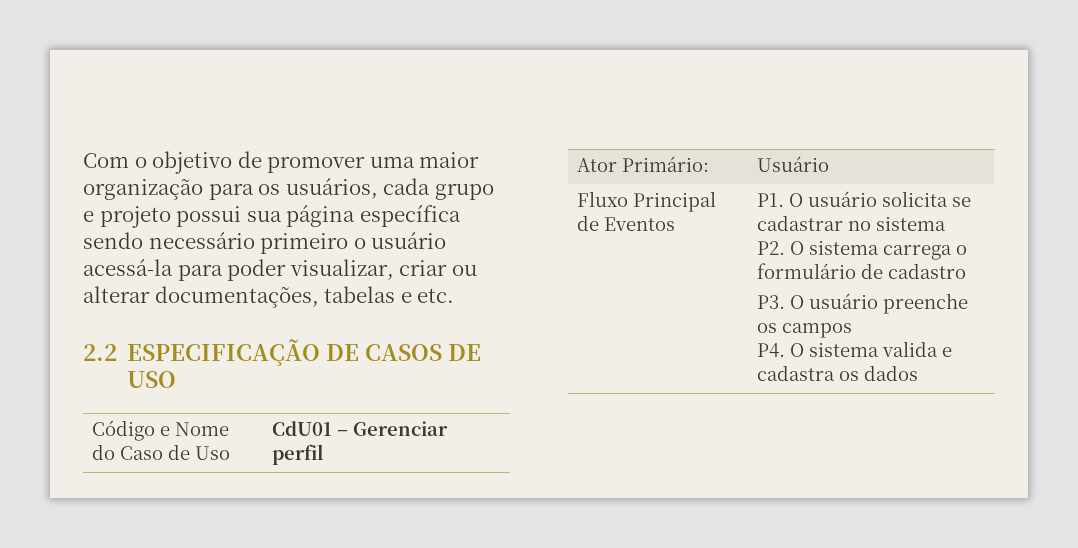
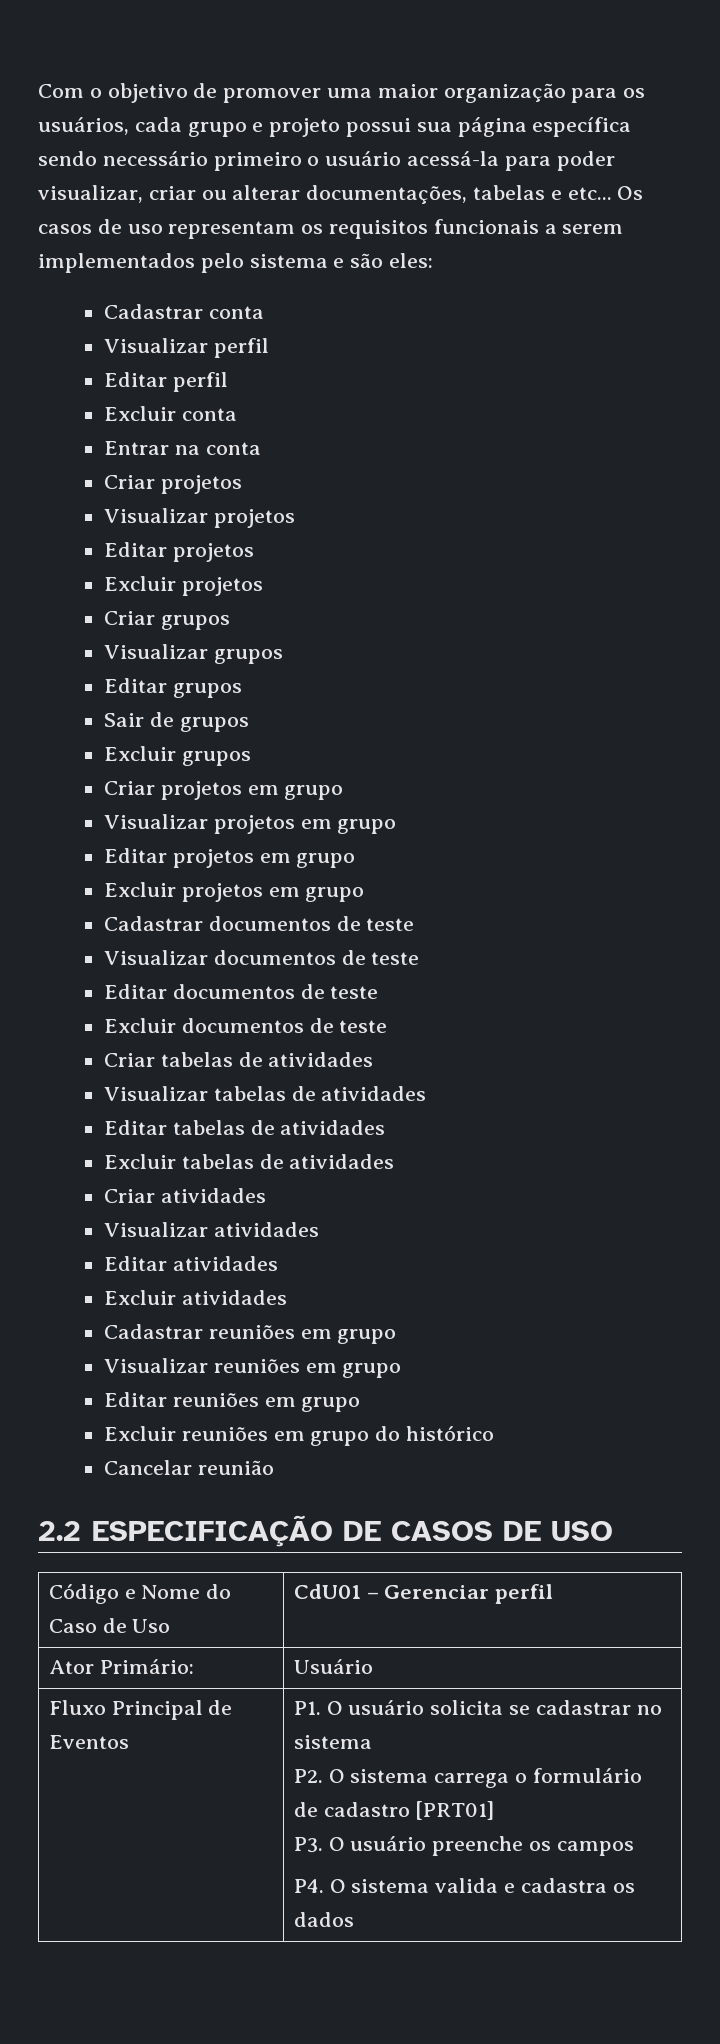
- Com o objetivo de promover uma maior organização para os usuários, cada grupo e projeto possui sua página específica sendo necessário primeiro o usuário acessá-la para poder visualizar, criar ou alterar documentações, tabelas e etc.
+ Com o objetivo de promover uma maior organização para os usuários, cada grupo e projeto possui sua página específica sendo necessário primeiro o usuário acessá-la para poder visualizar, criar ou alterar documentações, tabelas e etc... Os casos de uso representam os requisitos funcionais a serem implementados pelo sistema e são eles:
+ Cadastrar conta
+ Visualizar perfil
+ Editar perfil
+ Excluir conta
+ Entrar na conta
+ Criar projetos
+ Visualizar projetos
+ Editar projetos
+ Excluir projetos
+ Criar grupos
+ Visualizar grupos
+ Editar grupos
+ Sair de grupos
+ Excluir grupos
+ Criar projetos em grupo
+ Visualizar projetos em grupo
+ Editar projetos em grupo
+ Excluir projetos em grupo
+ Cadastrar documentos de teste
+ Visualizar documentos de teste
+ Editar documentos de teste
+ Excluir documentos de teste
+ Criar tabelas de atividades
+ Visualizar tabelas de atividades
+ Editar tabelas de atividades
+ Excluir tabelas de atividades
+ Criar atividades
+ Visualizar atividades
+ Editar atividades
+ Excluir atividades
+ Cadastrar reuniões em grupo
+ Visualizar reuniões em grupo
+ Editar reuniões em grupo
+ Excluir reuniões em grupo do histórico
+ Cancelar reunião
  Fluxo Principal de Eventos | P1. O usuário solicita se cadastrar no sistema
- P2. O sistema carrega o formulário de cadastro
+ P2. O sistema carrega o formulário de cadastro [PRT01]

